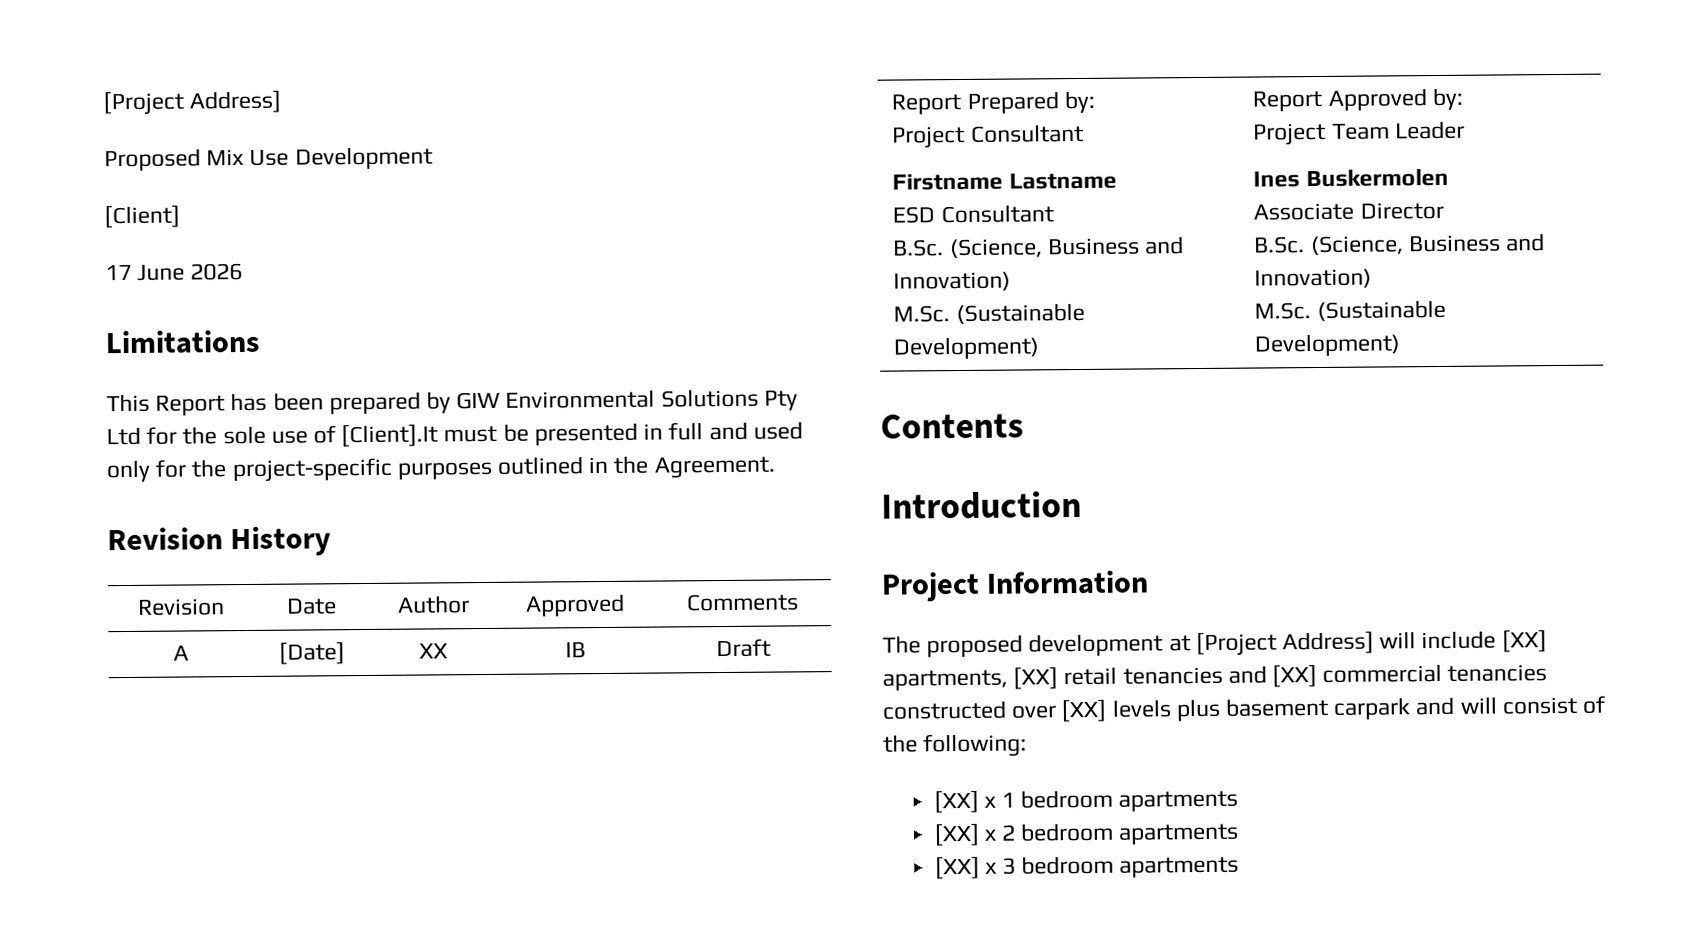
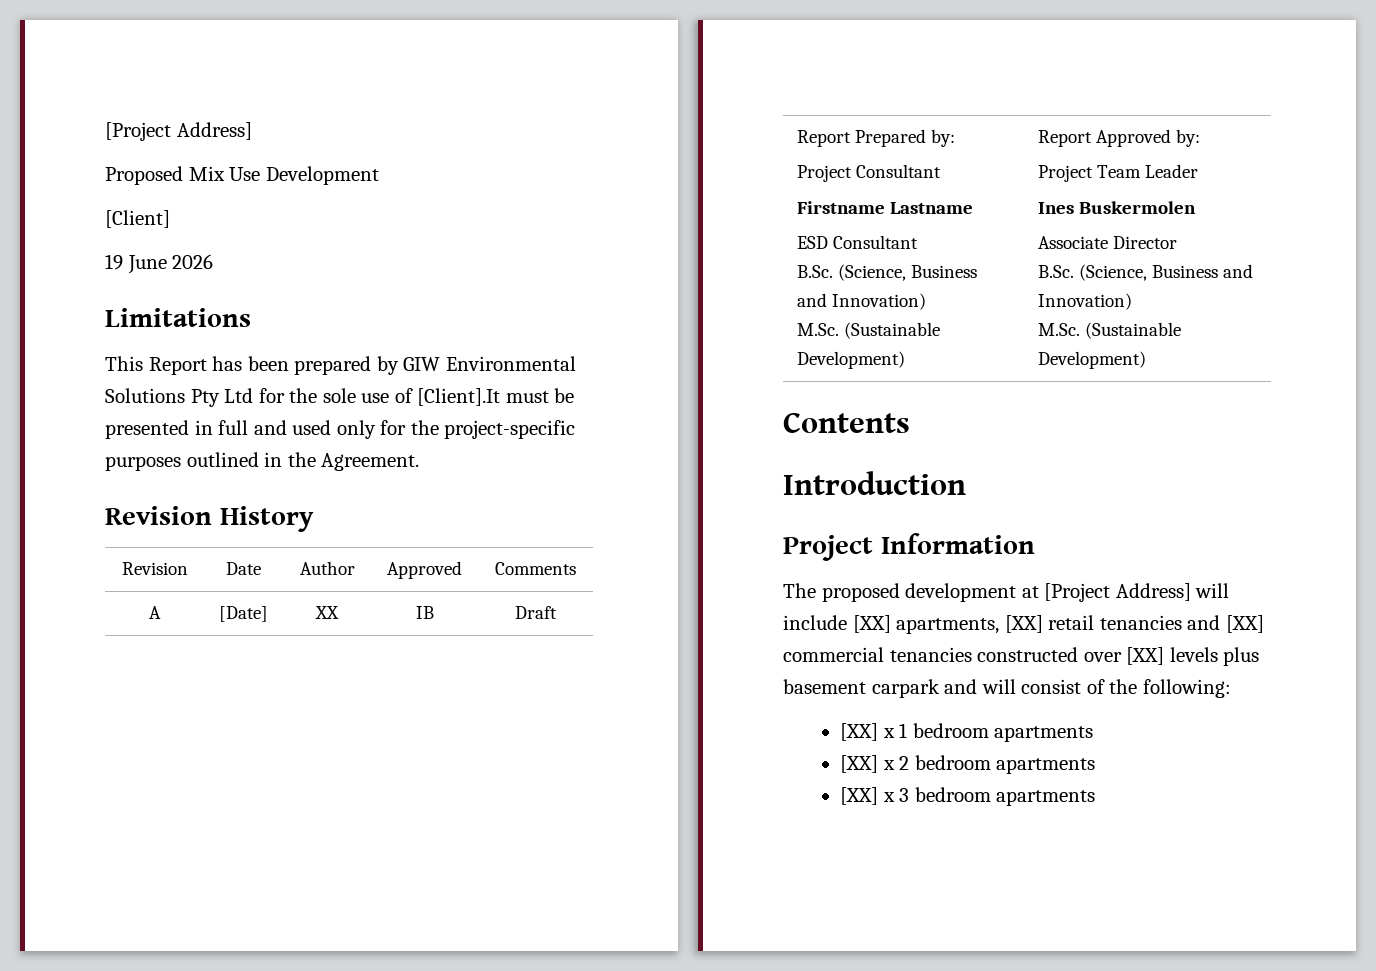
- 17 June 2026
+ 19 June 2026

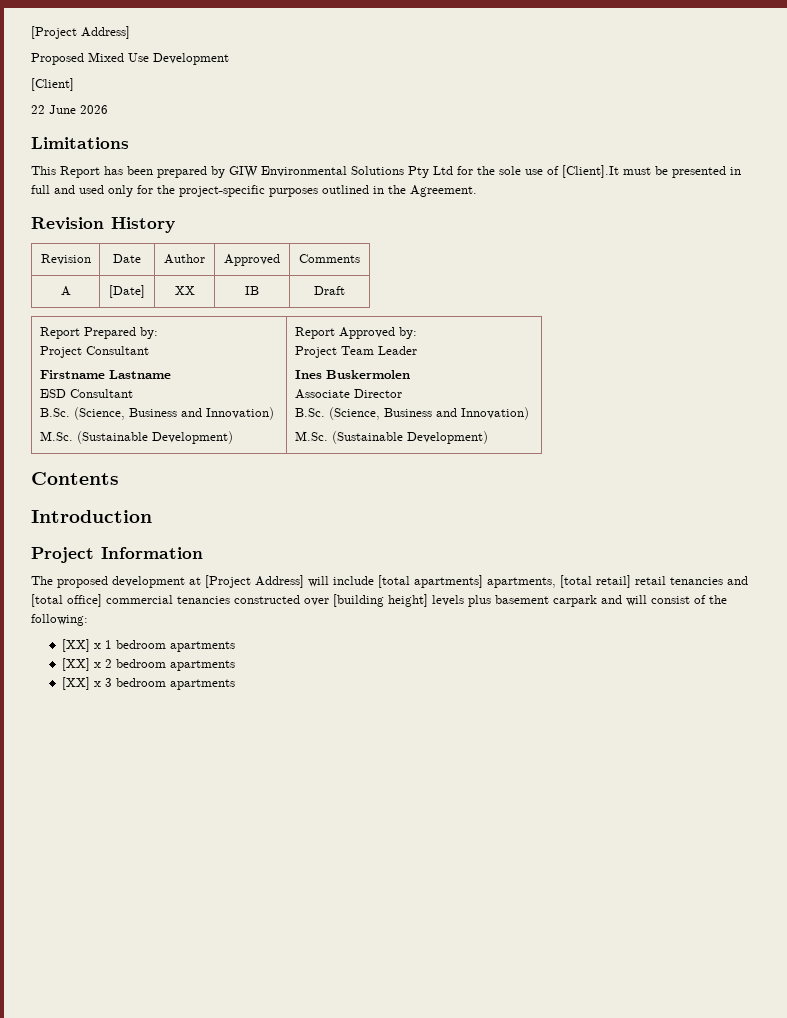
- Proposed Mix Use Development
+ Proposed Mixed Use Development
- 19 June 2026
+ 22 June 2026
- The proposed development at [Project Address] will include [XX] apartments, [XX] retail tenancies and [XX] commercial tenancies constructed over [XX] levels plus basement carpark and will consist of the following:
+ The proposed development at [Project Address] will include [total apartments] apartments, [total retail] retail tenancies and [total office] commercial tenancies constructed over [building height] levels plus basement carpark and will consist of the following:

